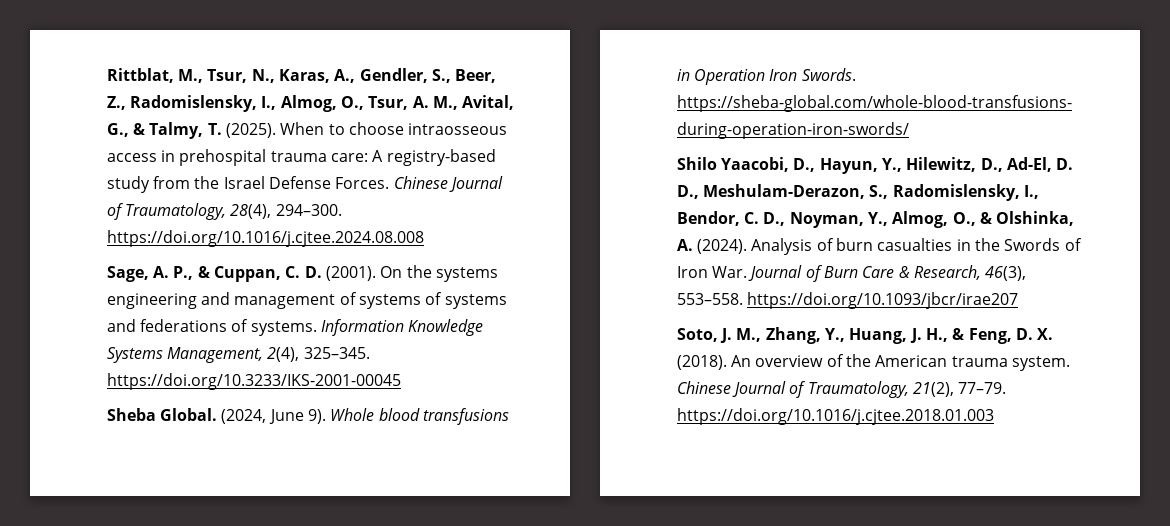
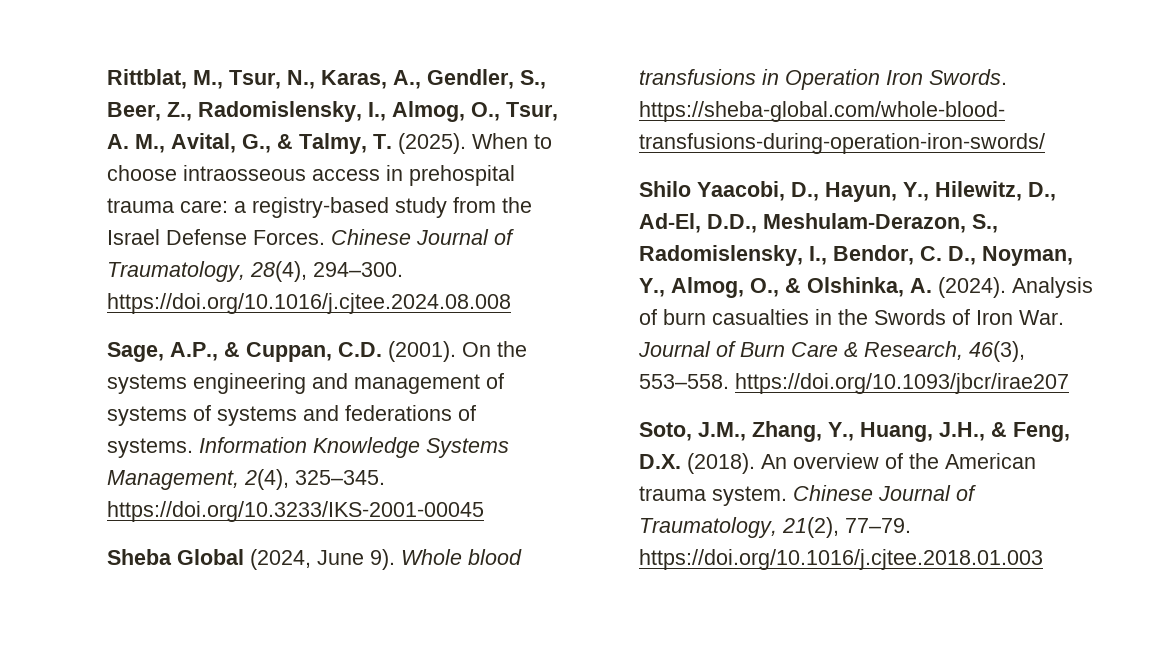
- When to choose intraosseous access in prehospital trauma care: A registry-based study from the Israel Defense Forces.
+ When to choose intraosseous access in prehospital trauma care: a registry-based study from the Israel Defense Forces.
- Sage, A. P., & Cuppan, C. D. (2001).
+ Sage, A.P., & Cuppan, C.D. (2001).
- Sheba Global. (2024, June 9).
+ Sheba Global (2024, June 9).
- Shilo Yaacobi, D., Hayun, Y., Hilewitz, D., Ad-El, D. D., Meshulam-Derazon, S., Radomislensky, I., Bendor, C. D., Noyman, Y., Almog, O., & Olshinka, A. (2024).
+ Shilo Yaacobi, D., Hayun, Y., Hilewitz, D., Ad-El, D.D., Meshulam-Derazon, S., Radomislensky, I., Bendor, C. D., Noyman, Y., Almog, O., & Olshinka, A. (2024).
- Soto, J. M., Zhang, Y., Huang, J. H., & Feng, D. X. (2018).
+ Soto, J.M., Zhang, Y., Huang, J.H., & Feng, D.X. (2018).

